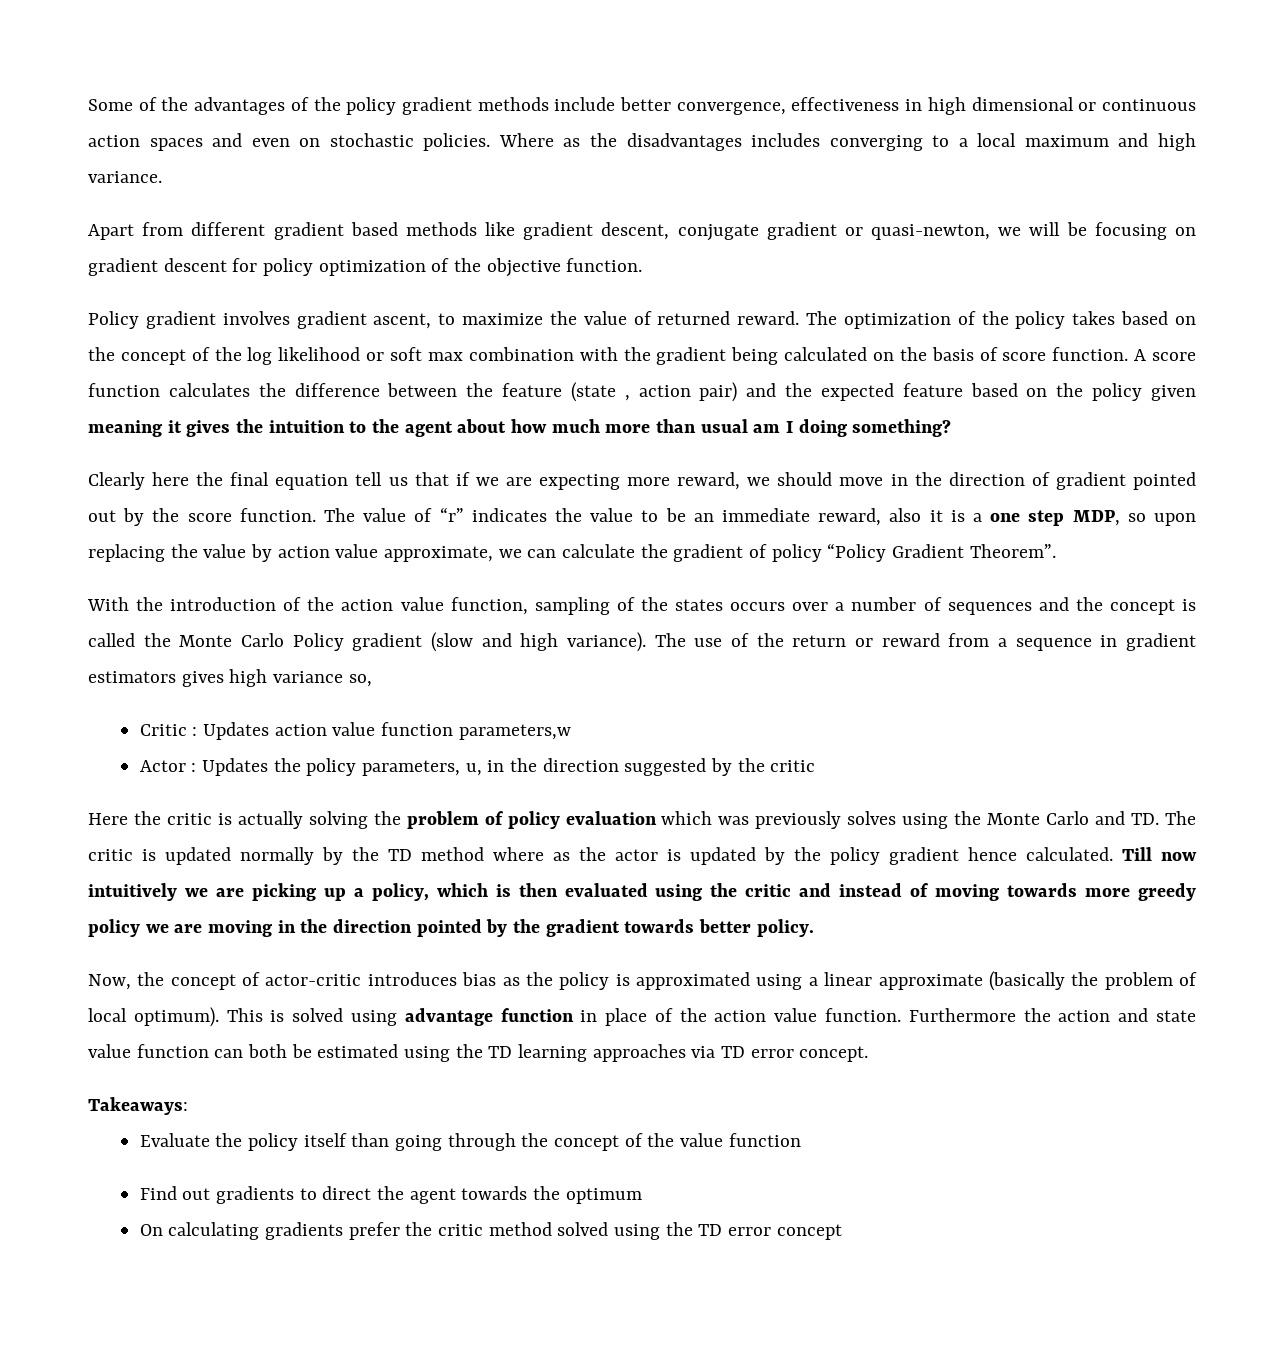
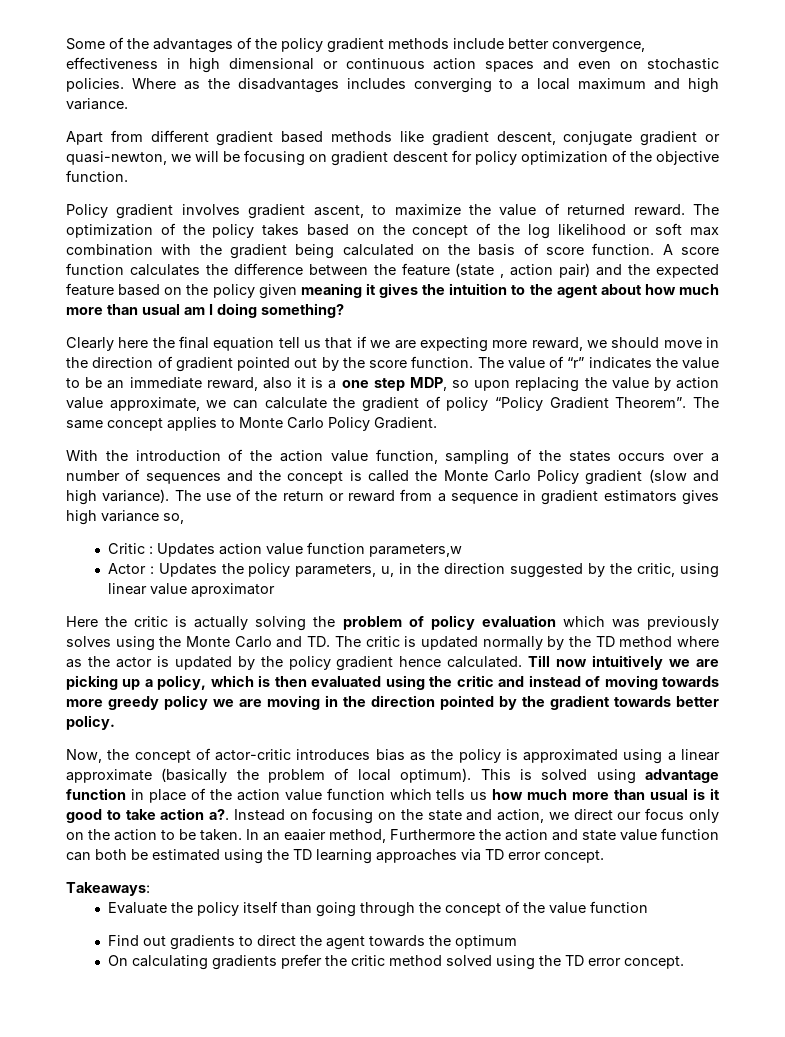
+ The same concept applies to Monte Carlo Policy Gradient.
- Actor : Updates the policy parameters, u, in the direction suggested by the critic
+ Actor : Updates the policy parameters, u, in the direction suggested by the critic, using linear value aproximator
- This is solved using advantage function in place of the action value function. Furthermore the action and state value function can both be estimated using the TD learning approaches via TD error concept.
+ This is solved using advantage function in place of the action value function which tells us how much more than usual is it good to take action a?. Instead on focusing on the state and action, we direct our focus only on the action to be taken. In an eaaier method, Furthermore the action and state value function can both be estimated using the TD learning approaches via TD error concept.
- On calculating gradients prefer the critic method solved using the TD error concept
+ On calculating gradients prefer the critic method solved using the TD error concept.

